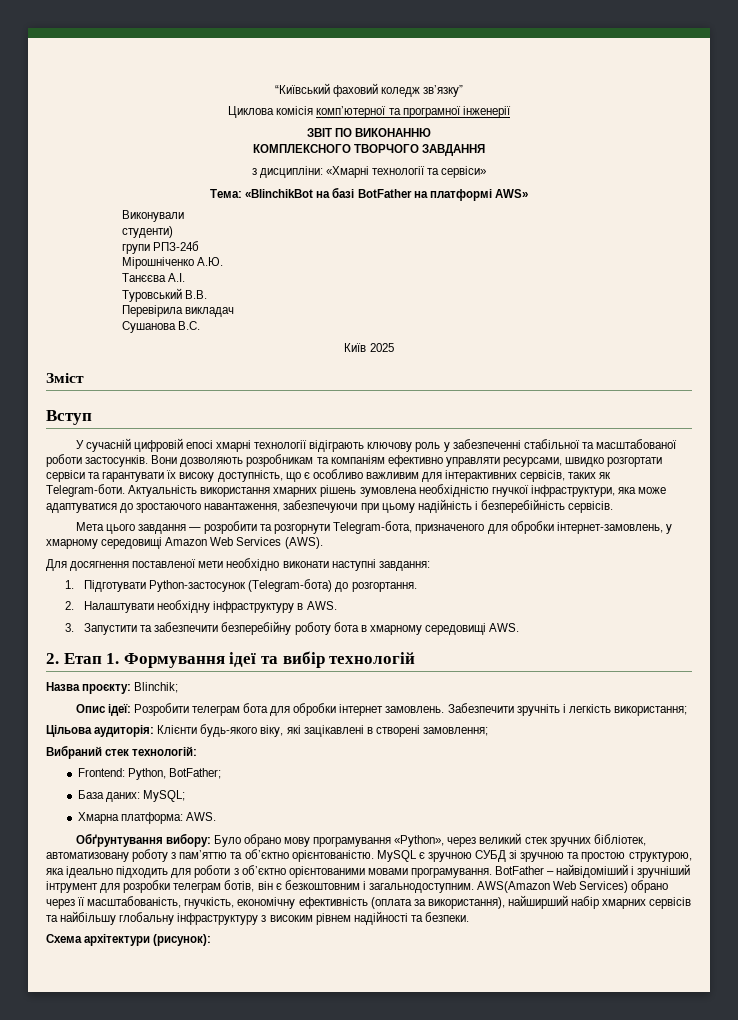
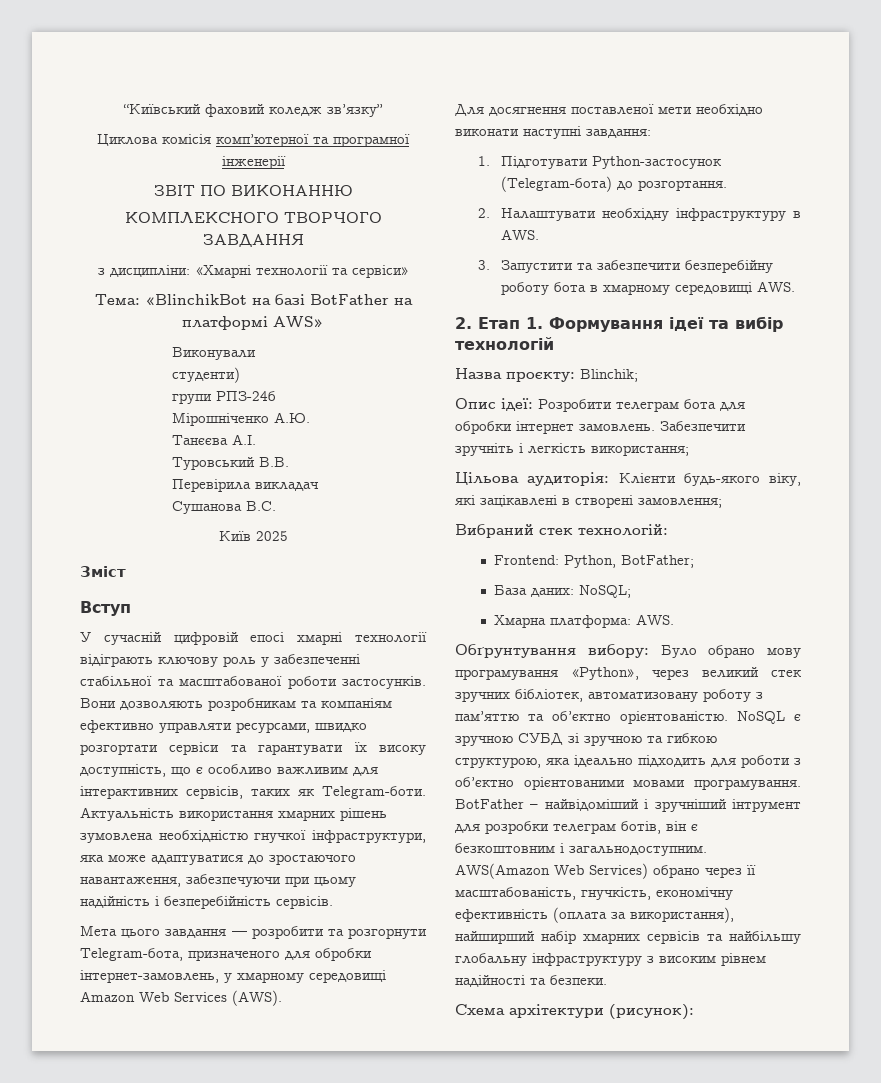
- База даних: MySQL;
+ База даних: NoSQL;
- MySQL є зручною СУБД зі зручною та простою структурою, яка ідеально підходить для роботи з об’єктно орієнтованими мовами програмування.
+ NoSQL є зручною СУБД зі зручною та гибкою структурою, яка ідеально підходить для роботи з об’єктно орієнтованими мовами програмування.

